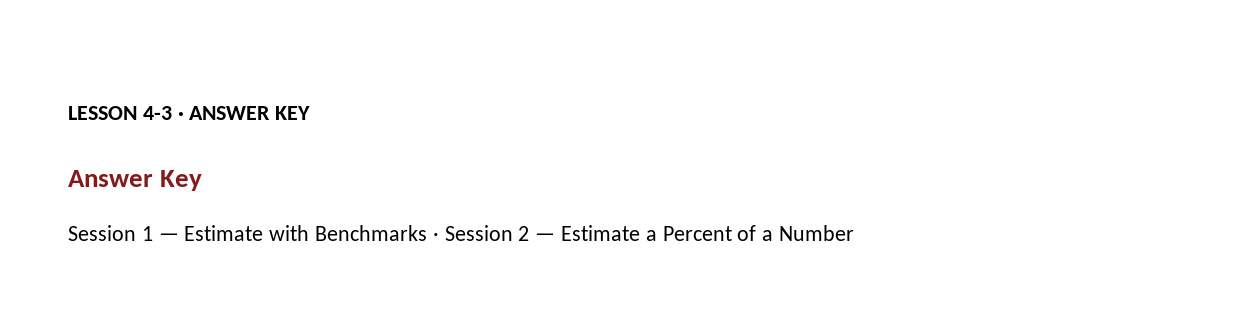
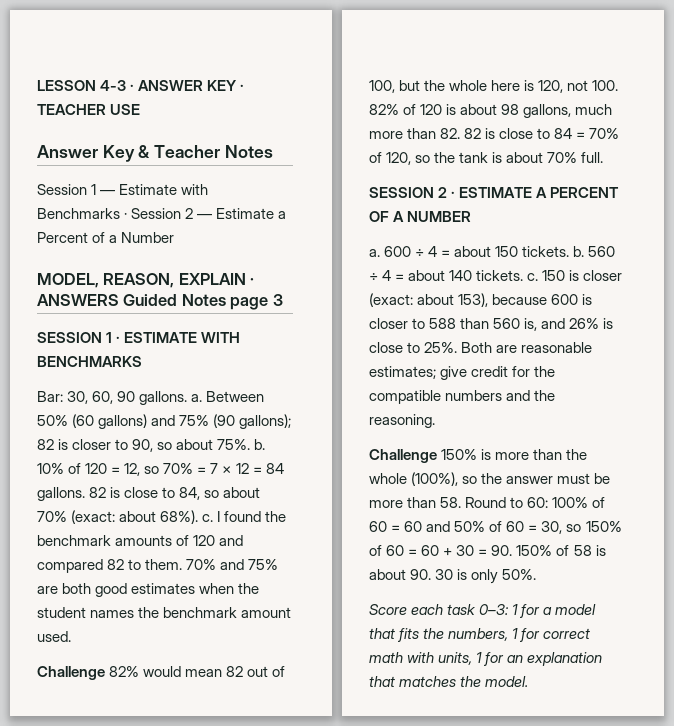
- LESSON 4-3 · ANSWER KEY
+ LESSON 4-3 · ANSWER KEY · TEACHER USE
- Answer Key
+ Answer Key & Teacher Notes
+ MODEL, REASON, EXPLAIN · ANSWERS Guided Notes page 3
+ SESSION 1 · ESTIMATE WITH BENCHMARKS
+ Bar: 30, 60, 90 gallons. a. Between 50% (60 gallons) and 75% (90 gallons); 82 is closer to 90, so about 75%. b. 10% of 120 = 12, so 70% = 7 × 12 = 84 gallons. 82 is close to 84, so about 70% (exact: about 68%). c. I found the benchmark amounts of 120 and compared 82 to them. 70% and 75% are both good estimates when the student names the benchmark amount used.
+ Challenge 82% would mean 82 out of 100, but the whole here is 120, not 100. 82% of 120 is about 98 gallons, much more than 82. 82 is close to 84 = 70% of 120, so the tank is about 70% full.
+ SESSION 2 · ESTIMATE A PERCENT OF A NUMBER
+ a. 600 ÷ 4 = about 150 tickets. b. 560 ÷ 4 = about 140 tickets. c. 150 is closer (exact: about 153), because 600 is closer to 588 than 560 is, and 26% is close to 25%. Both are reasonable estimates; give credit for the compatible numbers and the reasoning.
+ Challenge 150% is more than the whole (100%), so the answer must be more than 58. Round to 60: 100% of 60 = 60 and 50% of 60 = 30, so 150% of 60 = 60 + 30 = 90. 150% of 58 is about 90. 30 is only 50%.
+ Score each task 0–3: 1 for a model that fits the numbers, 1 for correct math with units, 1 for an explanation that matches the model.

